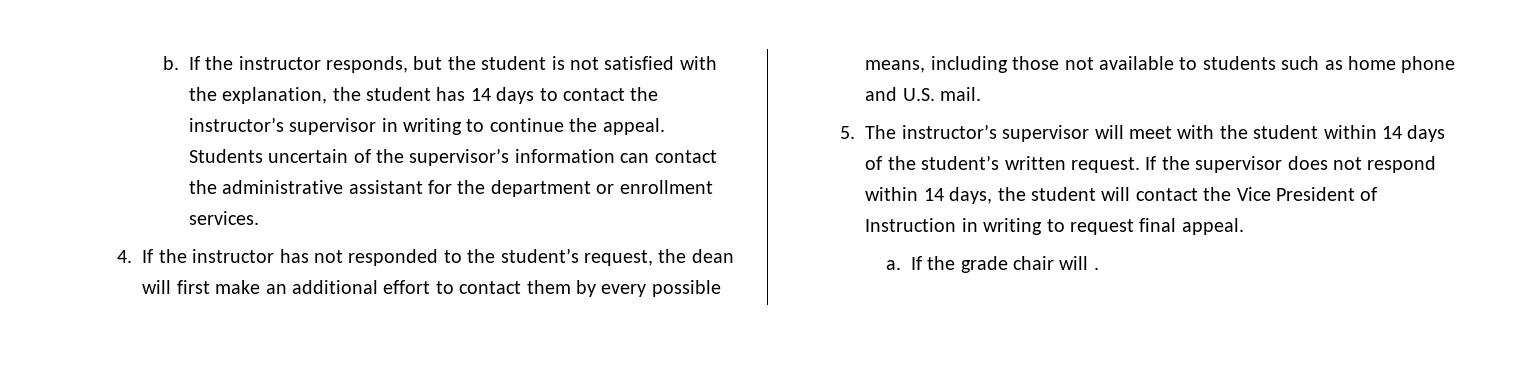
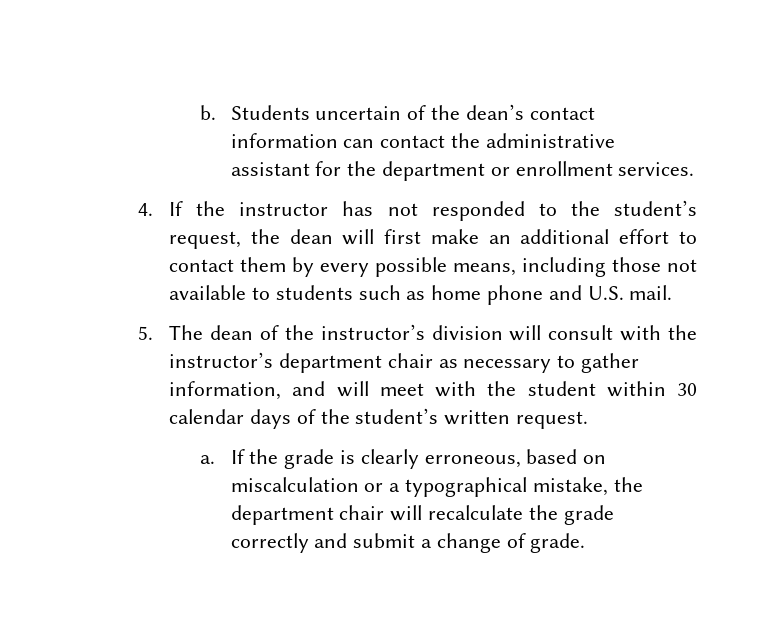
- If the instructor responds, but the student is not satisfied with the explanation, the student has 14 days to contact the instructor’s supervisor in writing to continue the appeal.
- Students uncertain of the supervisor’s information can contact the administrative assistant for the department or enrollment services.
+ Students uncertain of the dean’s contact information can contact the administrative assistant for the department or enrollment services.
- 5. The instructor’s supervisor will meet with the student within 14 days of the student’s written request. If the supervisor does not respond within 14 days, the student will contact the Vice President of Instruction in writing to request final appeal.
- a. If the grade chair will .
+ 5. The dean of the instructor’s division will consult with the instructor’s department chair as necessary to gather information, and will meet with the student within 30 calendar days of the student’s written request.
+ a. If the grade is clearly erroneous, based on miscalculation or a typographical mistake, the department chair will recalculate the grade correctly and submit a change of grade.

